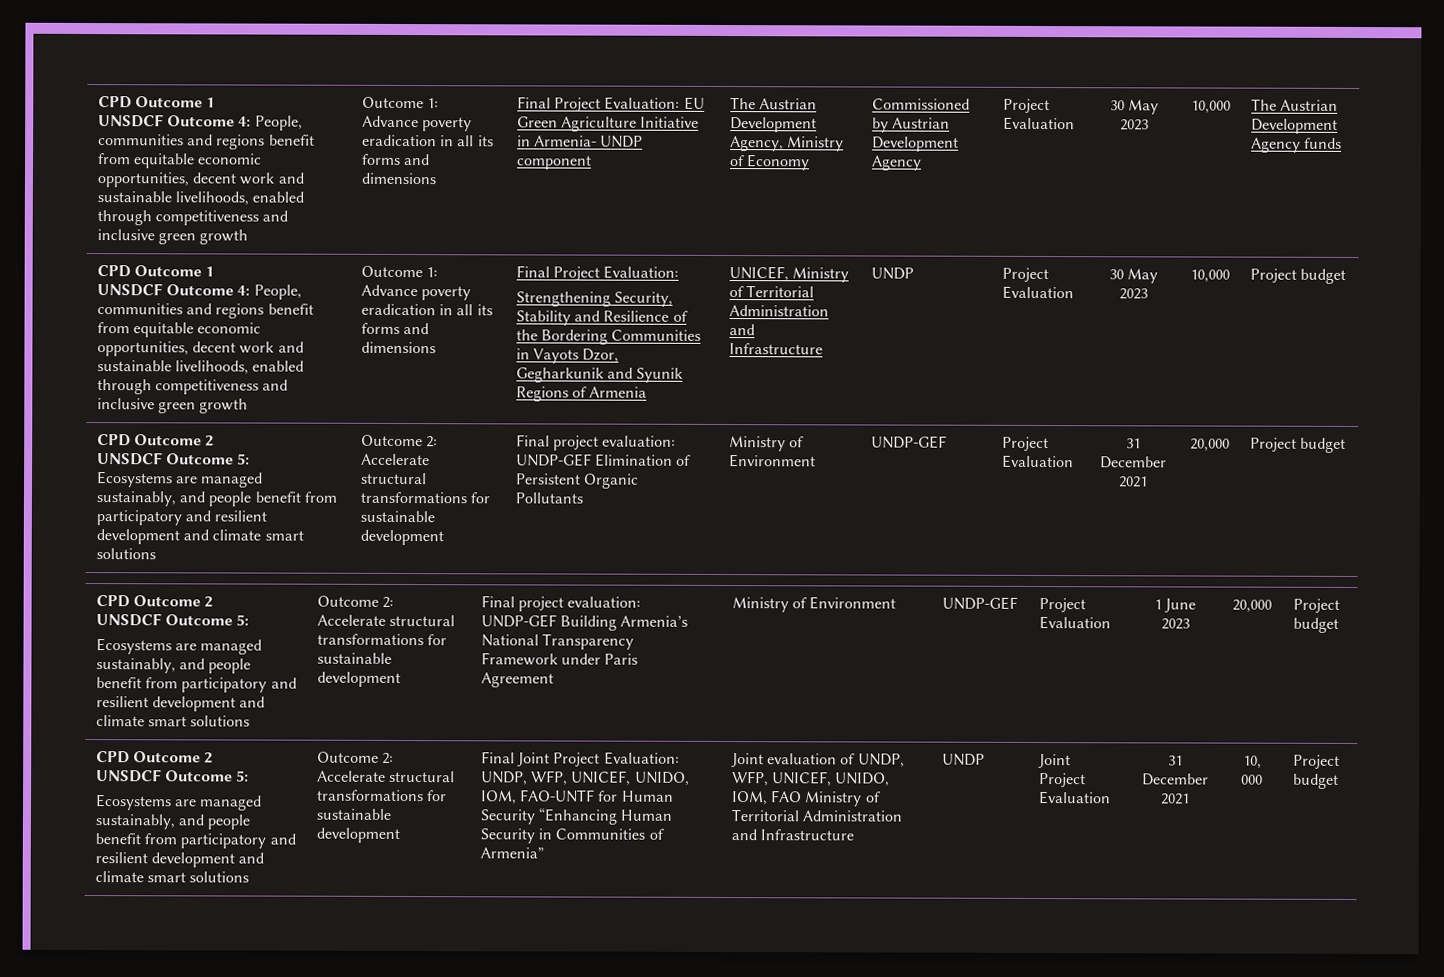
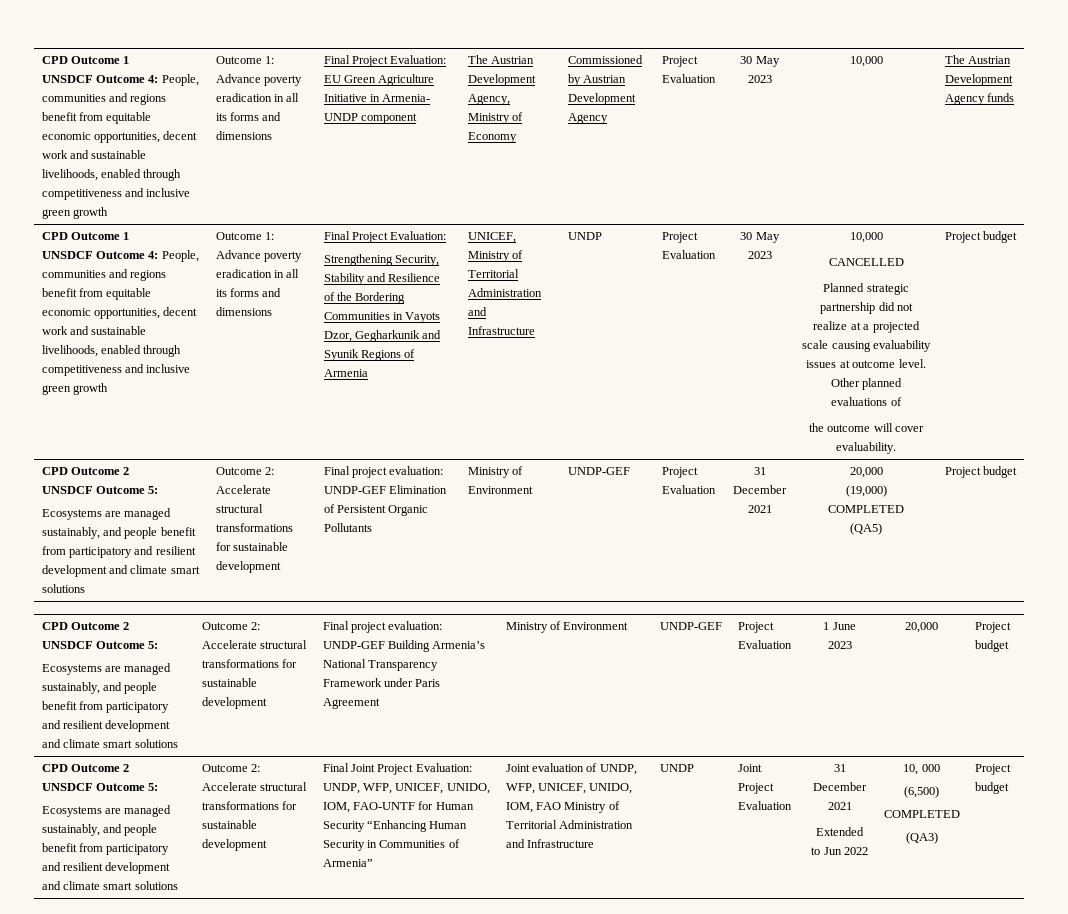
+ CANCELLED
+ Planned strategic partnership did not realize at a projected scale causing evaluability issues at outcome level. Other planned evaluations of
+ the outcome will cover evaluability.
+ (19,000)
+ COMPLETED
+ (QA5)
+ Extended to Jun 2022
+ (6,500)
+ COMPLETED
+ (QA3)

